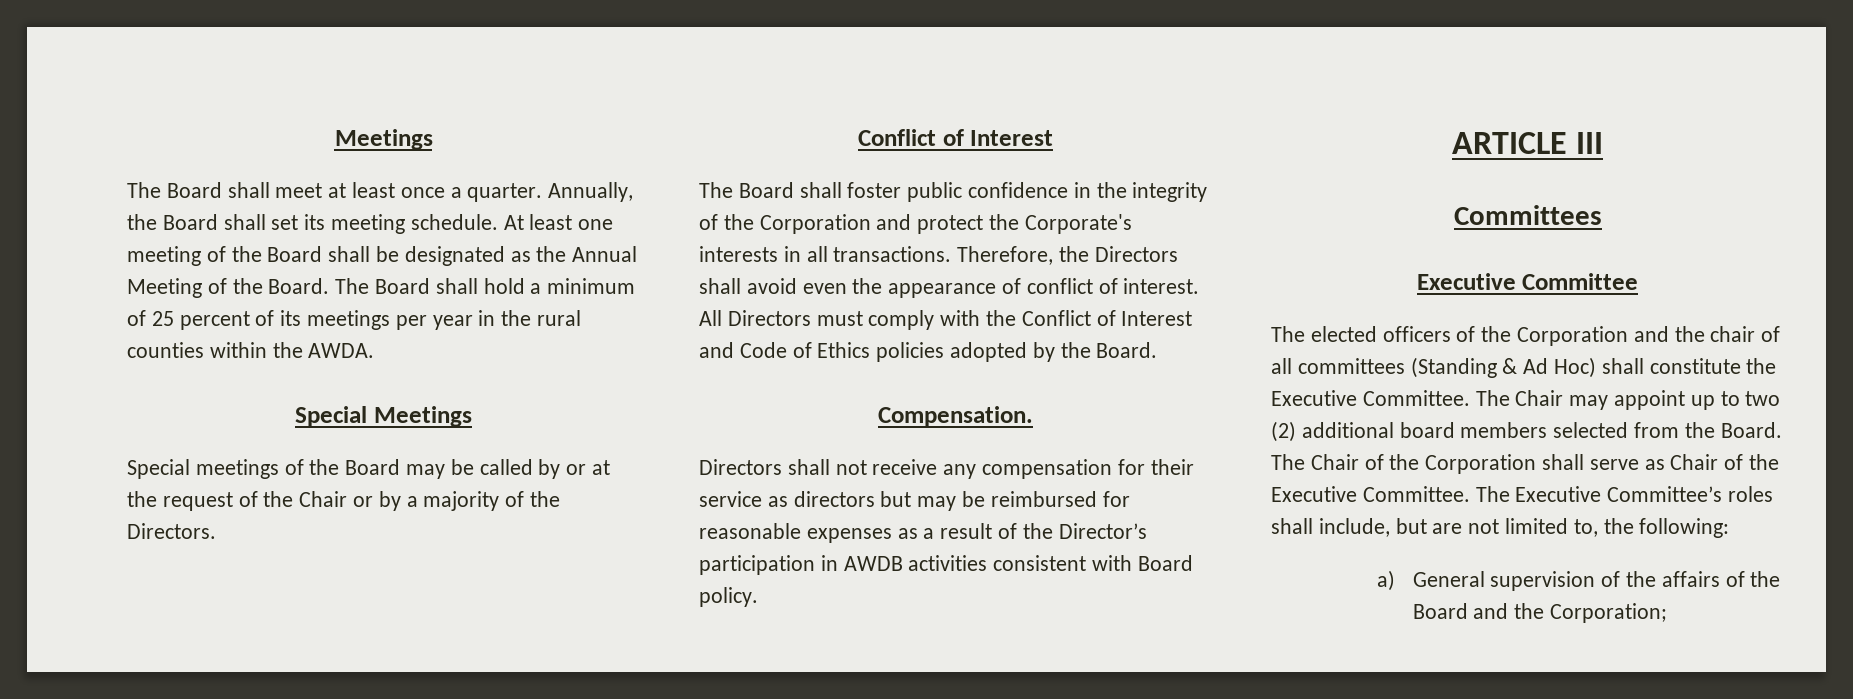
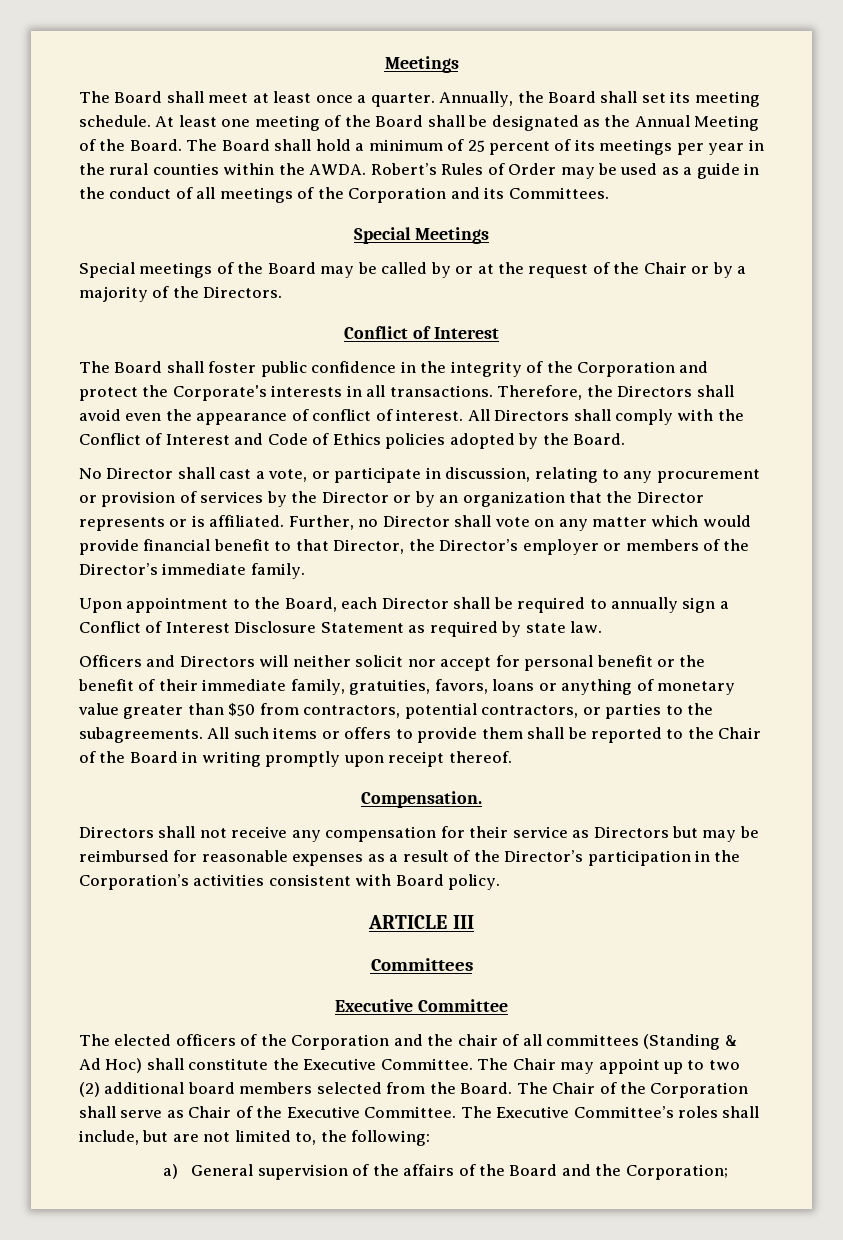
+ Robert’s Rules of Order may be used as a guide in the conduct of all meetings of the Corporation and its Committees.
- All Directors must comply with the Conflict of Interest and Code of Ethics policies adopted by the Board.
+ All Directors shall comply with the Conflict of Interest and Code of Ethics policies adopted by the Board.
+ No Director shall cast a vote, or participate in discussion, relating to any procurement or provision of services by the Director or by an organization that the Director represents or is affiliated. Further, no Director shall vote on any matter which would provide financial benefit to that Director, the Director’s employer or members of the Director’s immediate family.
+ Upon appointment to the Board, each Director shall be required to annually sign a Conflict of Interest Disclosure Statement as required by state law.
+ Officers and Directors will neither solicit nor accept for personal benefit or the benefit of their immediate family, gratuities, favors, loans or anything of monetary value greater than $50 from contractors, potential contractors, or parties to the subagreements. All such items or offers to provide them shall be reported to the Chair of the Board in writing promptly upon receipt thereof.
- Directors shall not receive any compensation for their service as directors but may be reimbursed for reasonable expenses as a result of the Director’s participation in AWDB activities consistent with Board policy.
+ Directors shall not receive any compensation for their service as Directors but may be reimbursed for reasonable expenses as a result of the Director’s participation in the Corporation’s activities consistent with Board policy.

